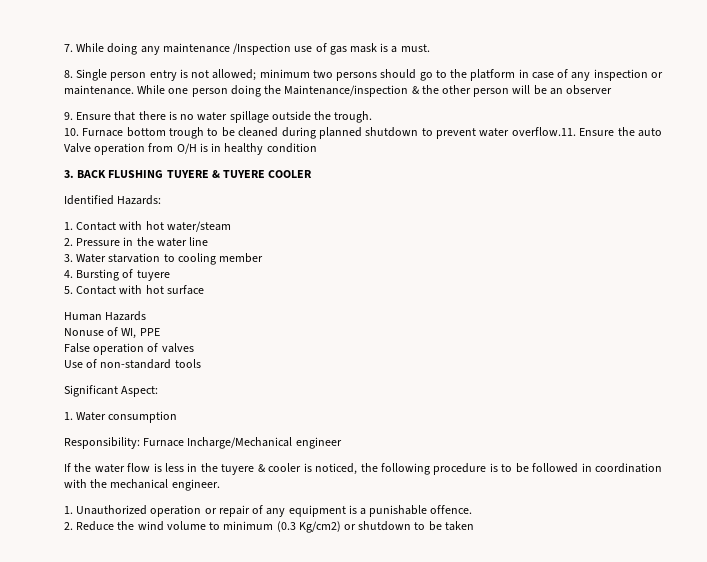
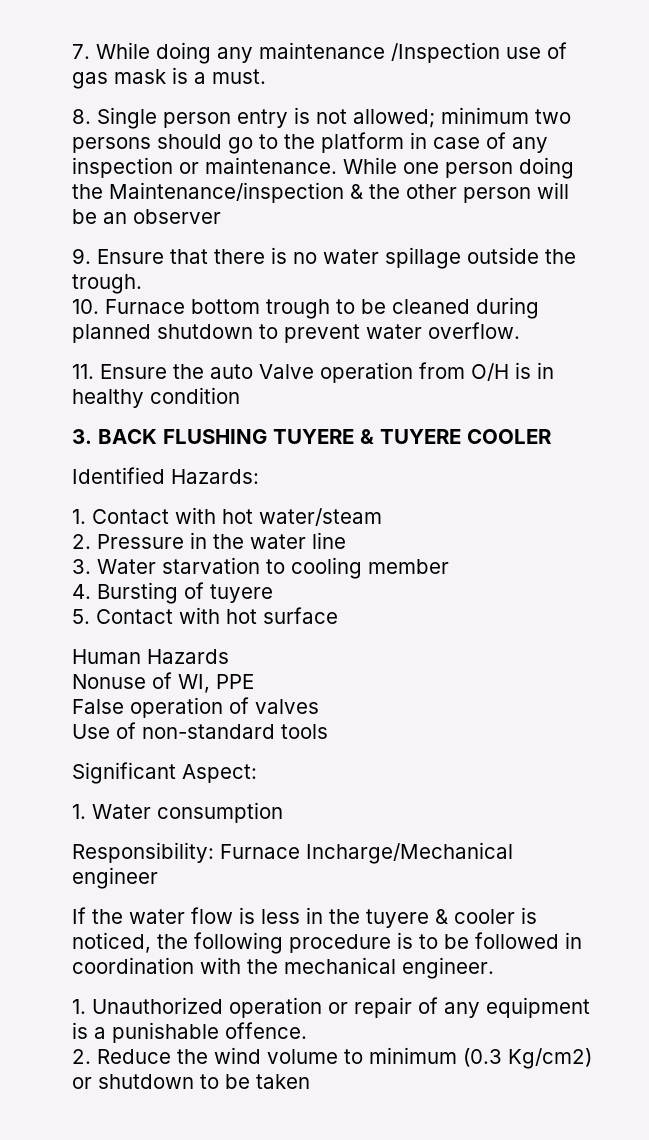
- 10. Furnace bottom trough to be cleaned during planned shutdown to prevent water overflow.11. Ensure the auto Valve operation from O/H is in healthy condition
+ 10. Furnace bottom trough to be cleaned during planned shutdown to prevent water overflow.
+ 11. Ensure the auto Valve operation from O/H is in healthy condition

